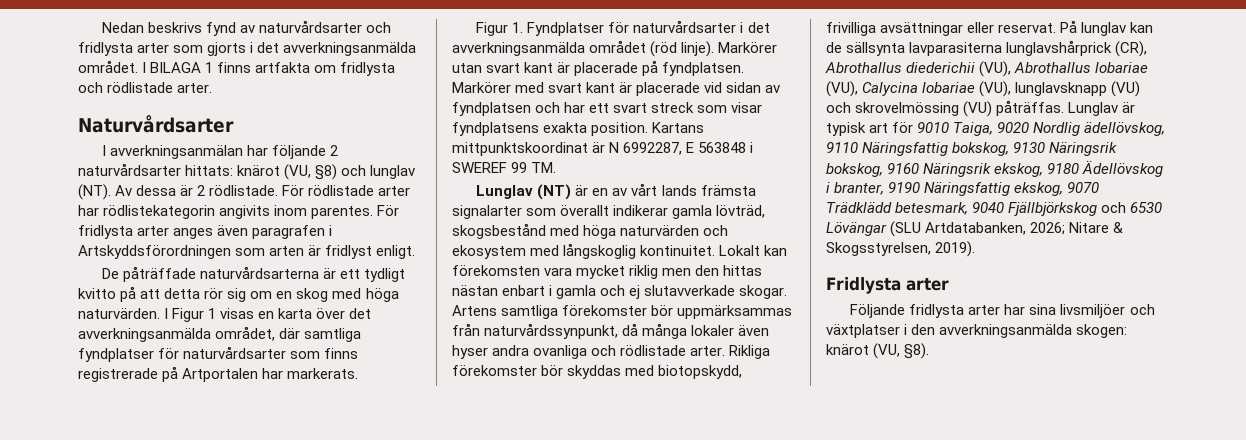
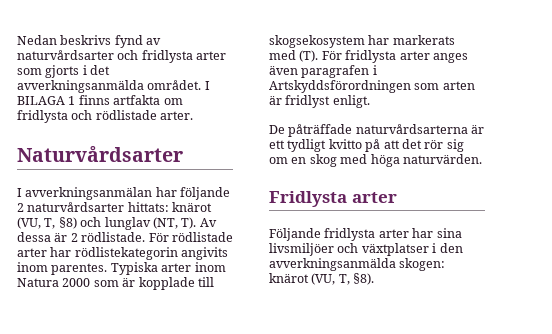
- I avverkningsanmälan har följande 2 naturvårdsarter hittats: knärot (VU, §8) och lunglav (NT). Av dessa är 2 rödlistade.
+ I avverkningsanmälan har följande 2 naturvårdsarter hittats: knärot (VU, T, §8) och lunglav (NT, T). Av dessa är 2 rödlistade.
- För fridlysta arter anges även paragrafen i Artskyddsförordningen som arten är fridlyst enligt.
+ Typiska arter inom Natura 2000 som är kopplade till skogsekosystem har markerats med (T). För fridlysta arter anges även paragrafen i Artskyddsförordningen som arten är fridlyst enligt.
- De påträffade naturvårdsarterna är ett tydligt kvitto på att detta rör sig om en skog med höga naturvärden. I Figur 1 visas en karta över det avverkningsanmälda området, där samtliga fyndplatser för naturvårdsarter som finns registrerade på Artportalen har markerats.
- Figur 1. Fyndplatser för naturvårdsarter i det avverkningsanmälda området (röd linje). Markörer utan svart kant är placerade på fyndplatsen. Markörer med svart kant är placerade vid sidan av fyndplatsen och har ett svart streck som visar fyndplatsens exakta position. Kartans mittpunktskoordinat är N 6992287, E 563848 i SWEREF 99 TM.
- Lunglav (NT) är en av vårt lands främsta signalarter som överallt indikerar gamla lövträd, skogsbestånd med höga naturvärden och ekosystem med långskoglig kontinuitet. Lokalt kan förekomsten vara mycket riklig men den hittas nästan enbart i gamla och ej slutavverkade skogar. Artens samtliga förekomster bör uppmärksammas från naturvårdssynpunkt, då många lokaler även hyser andra ovanliga och rödlistade arter. Rikliga förekomster bör skyddas med biotopskydd, frivilliga avsättningar eller reservat. På lunglav kan de sällsynta lavparasiterna lunglavshårprick (CR), Abrothallus diederichii (VU), Abrothallus lobariae (VU), Calycina lobariae (VU), lunglavsknapp (VU) och skrovelmössing (VU) påträffas. Lunglav är typisk art för 9010 Taiga, 9020 Nordlig ädellövskog, 9110 Näringsfattig bokskog, 9130 Näringsrik bokskog, 9160 Näringsrik ekskog, 9180 Ädellövskog i branter, 9190 Näringsfattig ekskog, 9070 Trädklädd betesmark, 9040 Fjällbjörkskog och 6530 Lövängar (SLU Artdatabanken, 2026; Nitare & Skogsstyrelsen, 2019).
+ De påträffade naturvårdsarterna är ett tydligt kvitto på att det rör sig om en skog med höga naturvärden.
- Följande fridlysta arter har sina livsmiljöer och växtplatser i den avverkningsanmälda skogen: knärot (VU, §8).
+ Följande fridlysta arter har sina livsmiljöer och växtplatser i den avverkningsanmälda skogen: knärot (VU, T, §8).

